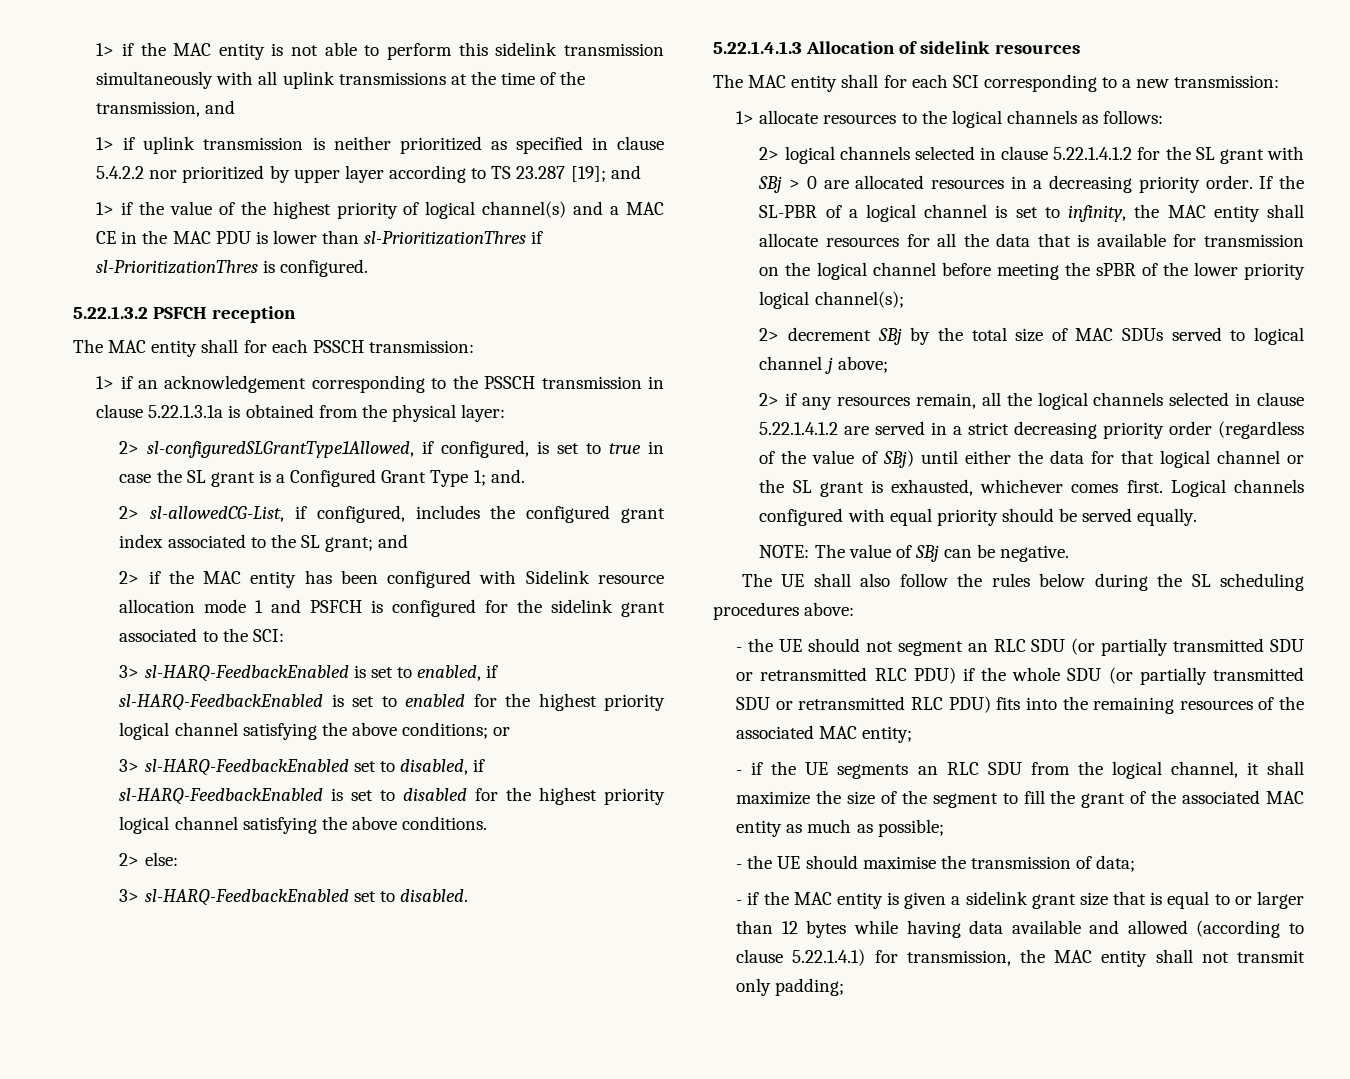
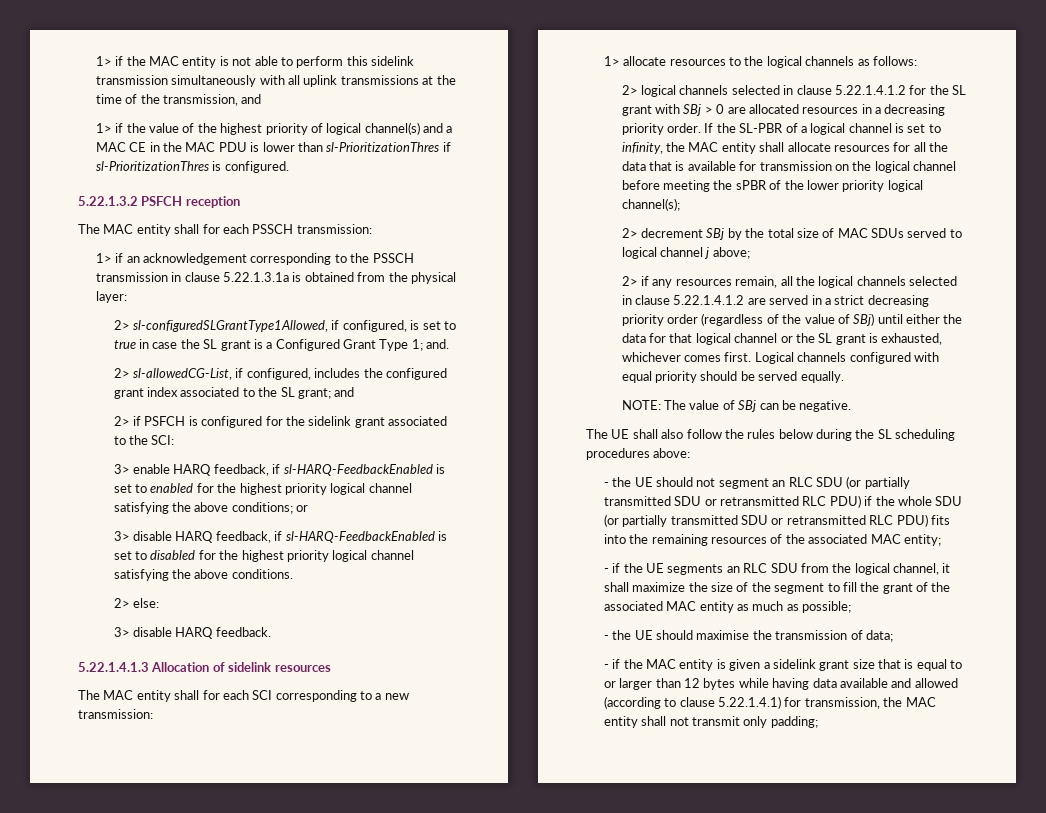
- 1> if uplink transmission is neither prioritized as specified in clause 5.4.2.2 nor prioritized by upper layer according to TS 23.287 [19]; and
- 2> if the MAC entity has been configured with Sidelink resource allocation mode 1 and PSFCH is configured for the sidelink grant associated to the SCI:
+ 2> if PSFCH is configured for the sidelink grant associated to the SCI:
- 3> sl-HARQ-FeedbackEnabled is set to enabled, if sl-HARQ-FeedbackEnabled is set to enabled for the highest priority logical channel satisfying the above conditions; or
+ 3> enable HARQ feedback, if sl-HARQ-FeedbackEnabled is set to enabled for the highest priority logical channel satisfying the above conditions; or
- 3> sl-HARQ-FeedbackEnabled set to disabled, if sl-HARQ-FeedbackEnabled is set to disabled for the highest priority logical channel satisfying the above conditions.
+ 3> disable HARQ feedback, if sl-HARQ-FeedbackEnabled is set to disabled for the highest priority logical channel satisfying the above conditions.
- 3> sl-HARQ-FeedbackEnabled set to disabled.
+ 3> disable HARQ feedback.

